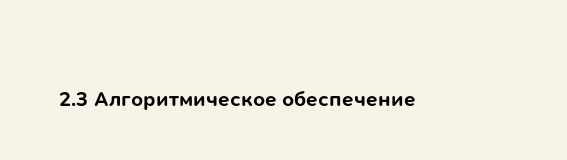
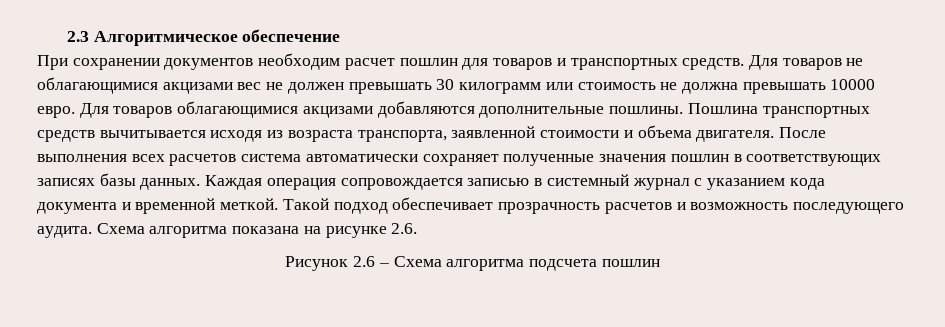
+ При сохранении документов необходим расчет пошлин для товаров и транспортных средств. Для товаров не облагающимися акцизами вес не должен превышать 30 килограмм или стоимость не должна превышать 10000 евро. Для товаров облагающимися акцизами добавляются дополнительные пошлины. Пошлина транспортных средств вычитывается исходя из возраста транспорта, заявленной стоимости и объема двигателя. После выполнения всех расчетов система автоматически сохраняет полученные значения пошлин в соответствующих записях базы данных. Каждая операция сопровождается записью в системный журнал с указанием кода документа и временной меткой. Такой подход обеспечивает прозрачность расчетов и возможность последующего аудита. Схема алгоритма показана на рисунке 2.6.
+ Рисунок 2.6 – Схема алгоритма подсчета пошлин

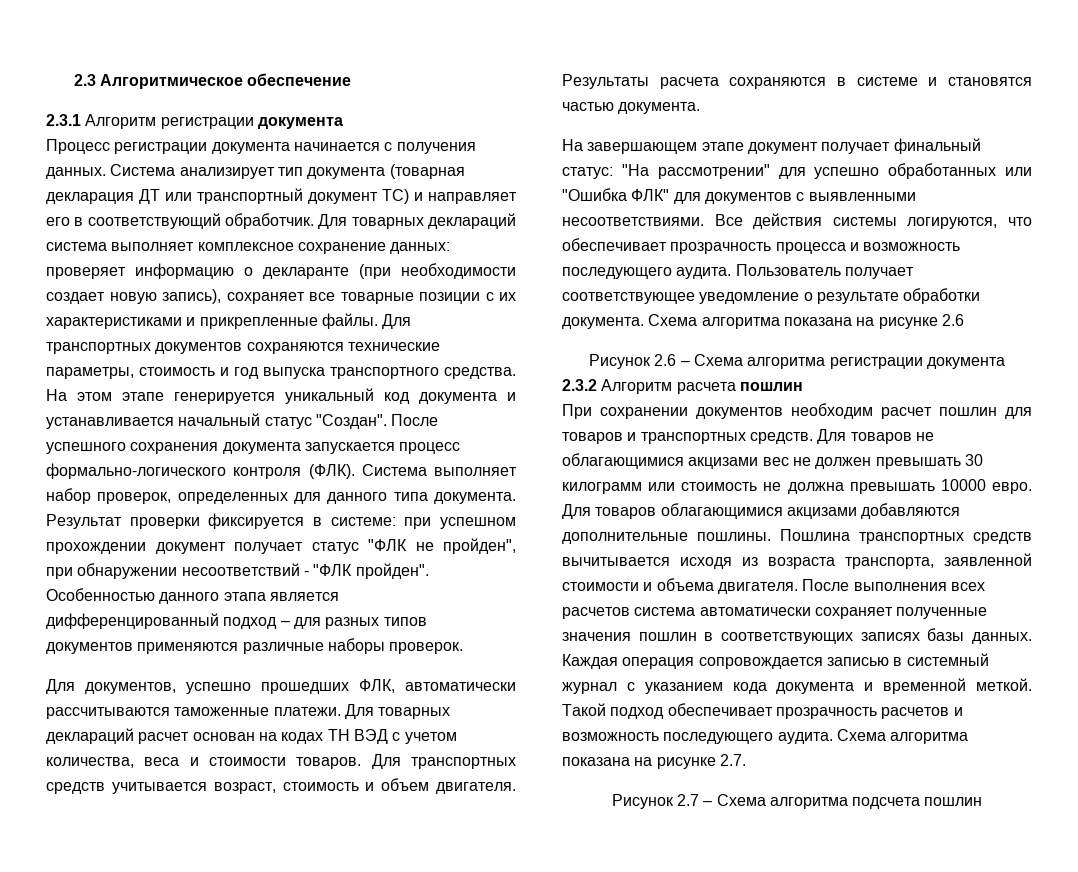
+ 2.3.1 Алгоритм регистрации документа
+ Процесс регистрации документа начинается с получения данных. Система анализирует тип документа (товарная декларация ДТ или транспортный документ ТС) и направляет его в соответствующий обработчик. Для товарных деклараций система выполняет комплексное сохранение данных: проверяет информацию о декларанте (при необходимости создает новую запись), сохраняет все товарные позиции с их характеристиками и прикрепленные файлы. Для транспортных документов сохраняются технические параметры, стоимость и год выпуска транспортного средства. На этом этапе генерируется уникальный код документа и устанавливается начальный статус "Создан". После успешного сохранения документа запускается процесс формально-логического контроля (ФЛК). Система выполняет набор проверок, определенных для данного типа документа. Результат проверки фиксируется в системе: при успешном прохождении документ получает статус "ФЛК не пройден", при обнаружении несоответствий - "ФЛК пройден". Особенностью данного этапа является дифференцированный подход – для разных типов документов применяются различные наборы проверок.
+ Для документов, успешно прошедших ФЛК, автоматически рассчитываются таможенные платежи. Для товарных деклараций расчет основан на кодах ТН ВЭД с учетом количества, веса и стоимости товаров. Для транспортных средств учитывается возраст, стоимость и объем двигателя. Результаты расчета сохраняются в системе и становятся частью документа.
+ На завершающем этапе документ получает финальный статус: "На рассмотрении" для успешно обработанных или "Ошибка ФЛК" для документов с выявленными несоответствиями. Все действия системы логируются, что обеспечивает прозрачность процесса и возможность последующего аудита. Пользователь получает соответствующее уведомление о результате обработки документа. Схема алгоритма показана на рисунке 2.6
+ Рисунок 2.6 – Схема алгоритма регистрации документа
+ 2.3.2 Алгоритм расчета пошлин
- Схема алгоритма показана на рисунке 2.6.
- Рисунок 2.6 – Схема алгоритма подсчета пошлин
+ Схема алгоритма показана на рисунке 2.7.
+ Рисунок 2.7 – Схема алгоритма подсчета пошлин

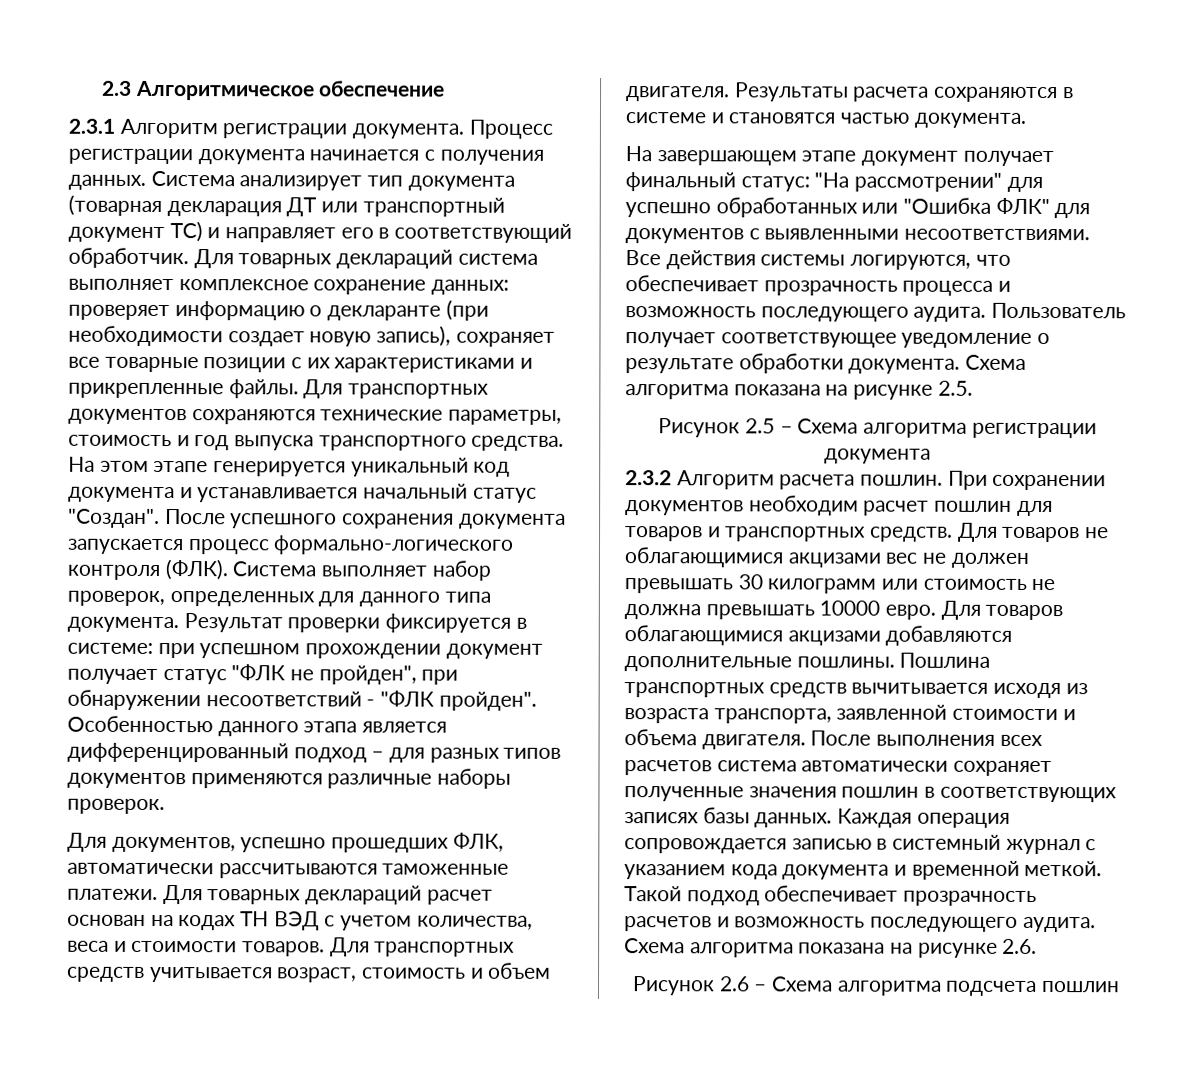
- 2.3.1 Алгоритм регистрации документа
- Процесс регистрации документа начинается с получения данных.
+ 2.3.1 Алгоритм регистрации документа. Процесс регистрации документа начинается с получения данных.
- Схема алгоритма показана на рисунке 2.6
- Рисунок 2.6 – Схема алгоритма регистрации документа
+ Схема алгоритма показана на рисунке 2.5.
+ Рисунок 2.5 – Схема алгоритма регистрации документа
- 2.3.2 Алгоритм расчета пошлин
- При сохранении документов необходим расчет пошлин для товаров и транспортных средств.
+ 2.3.2 Алгоритм расчета пошлин. При сохранении документов необходим расчет пошлин для товаров и транспортных средств.
- Схема алгоритма показана на рисунке 2.7.
- Рисунок 2.7 – Схема алгоритма подсчета пошлин
+ Схема алгоритма показана на рисунке 2.6.
+ Рисунок 2.6 – Схема алгоритма подсчета пошлин

